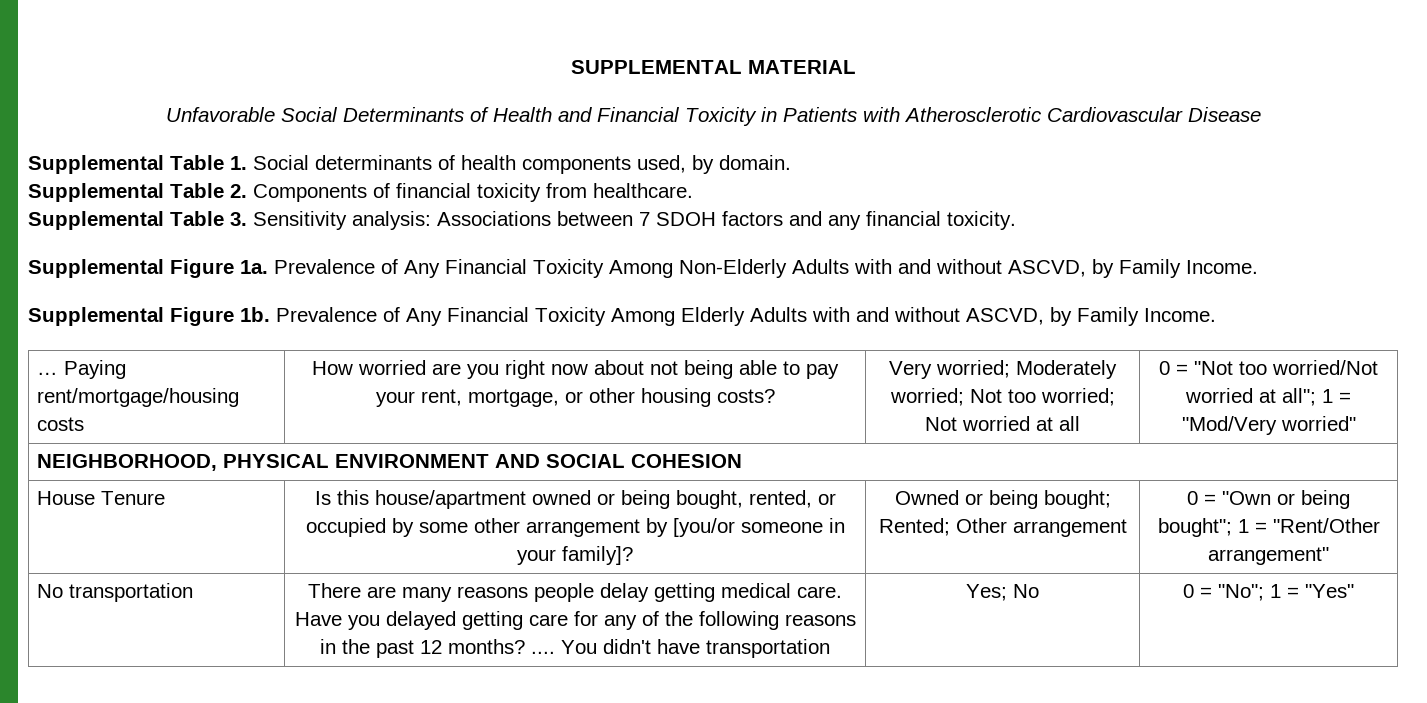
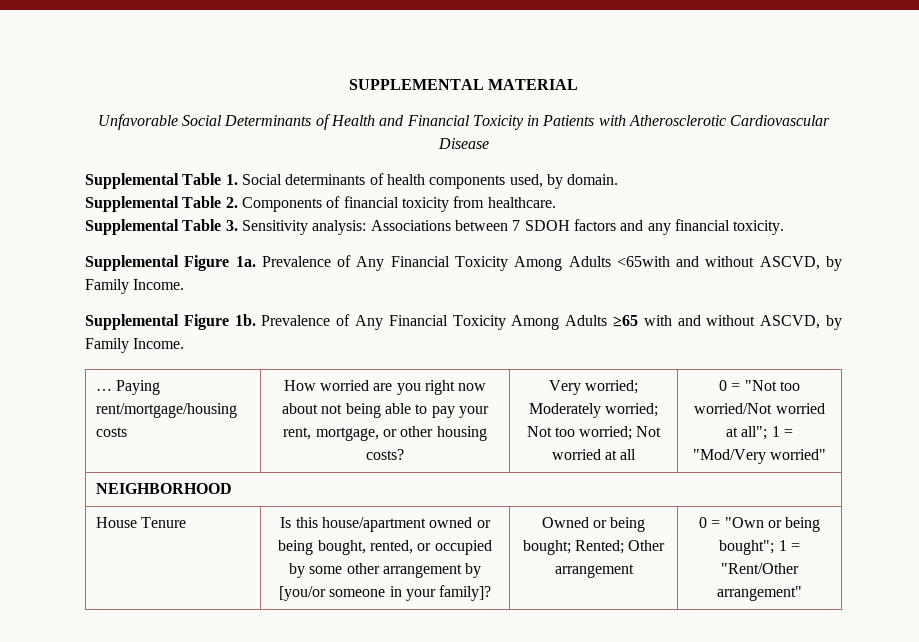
- Prevalence of Any Financial Toxicity Among Non-Elderly Adults with and without ASCVD, by Family Income.
+ Prevalence of Any Financial Toxicity Among Adults <65with and without ASCVD, by Family Income.
- Prevalence of Any Financial Toxicity Among Elderly Adults with and without ASCVD, by Family Income.
+ Prevalence of Any Financial Toxicity Among Adults ≥65 with and without ASCVD, by Family Income.
- NEIGHBORHOOD, PHYSICAL ENVIRONMENT AND SOCIAL COHESION
+ NEIGHBORHOOD
- No transportation | There are many reasons people delay getting medical care. Have you delayed getting care for any of the following reasons in the past 12 months? .... You didn't have transportation | Yes; No | 0 = "No"; 1 = "Yes"

